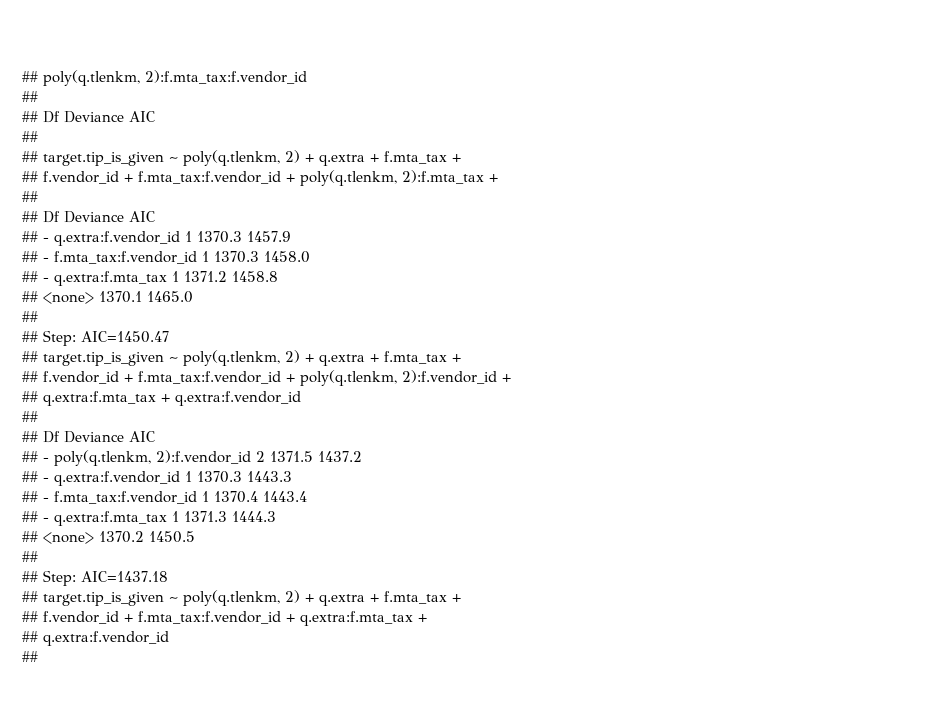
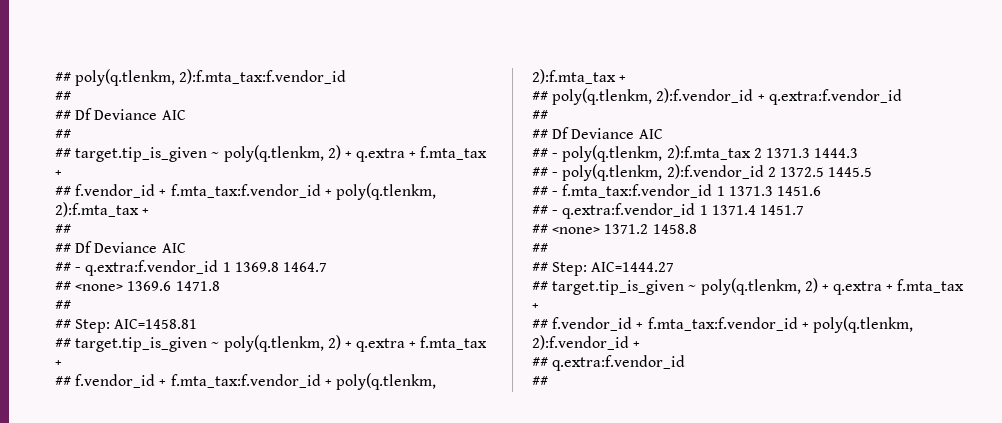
- ## - q.extra:f.vendor_id 1 1370.3 1457.9
- ## - f.mta_tax:f.vendor_id 1 1370.3 1458.0
- ## - q.extra:f.mta_tax 1 1371.2 1458.8
- ## <none> 1370.1 1465.0
+ ## - q.extra:f.vendor_id 1 1369.8 1464.7
+ ## <none> 1369.6 1471.8
  ##
- ## Step: AIC=1450.47
+ ## Step: AIC=1458.81
+ ## target.tip_is_given ~ poly(q.tlenkm, 2) + q.extra + f.mta_tax +
+ ## f.vendor_id + f.mta_tax:f.vendor_id + poly(q.tlenkm, 2):f.mta_tax +
+ ## poly(q.tlenkm, 2):f.vendor_id + q.extra:f.vendor_id
+ ##
+ ## Df Deviance AIC
+ ## - poly(q.tlenkm, 2):f.mta_tax 2 1371.3 1444.3
+ ## - poly(q.tlenkm, 2):f.vendor_id 2 1372.5 1445.5
+ ## - f.mta_tax:f.vendor_id 1 1371.3 1451.6
+ ## - q.extra:f.vendor_id 1 1371.4 1451.7
+ ## <none> 1371.2 1458.8
+ ##
+ ## Step: AIC=1444.27
- ## q.extra:f.mta_tax + q.extra:f.vendor_id
- ##
- ## Df Deviance AIC
- ## - poly(q.tlenkm, 2):f.vendor_id 2 1371.5 1437.2
- ## - q.extra:f.vendor_id 1 1370.3 1443.3
- ## - f.mta_tax:f.vendor_id 1 1370.4 1443.4
- ## - q.extra:f.mta_tax 1 1371.3 1444.3
- ## <none> 1370.2 1450.5
- ##
- ## Step: AIC=1437.18
- ## target.tip_is_given ~ poly(q.tlenkm, 2) + q.extra + f.mta_tax +
- ## f.vendor_id + f.mta_tax:f.vendor_id + q.extra:f.mta_tax +

